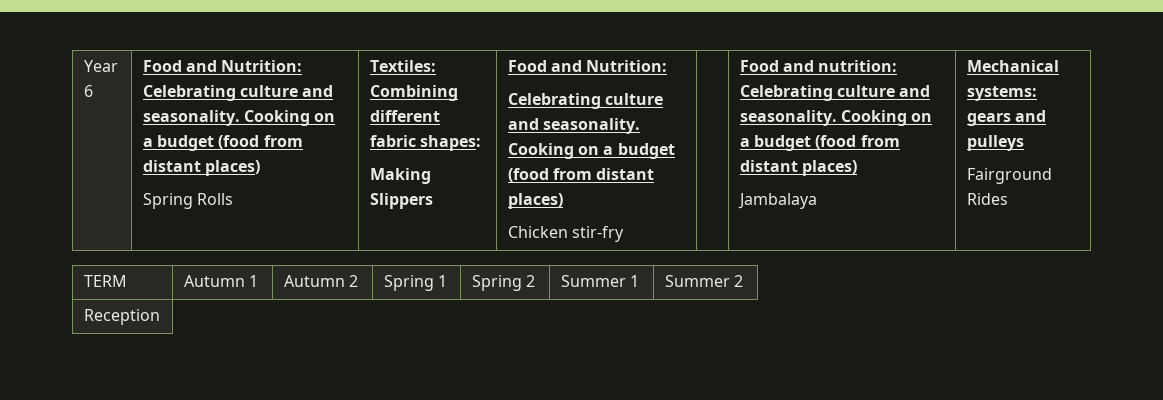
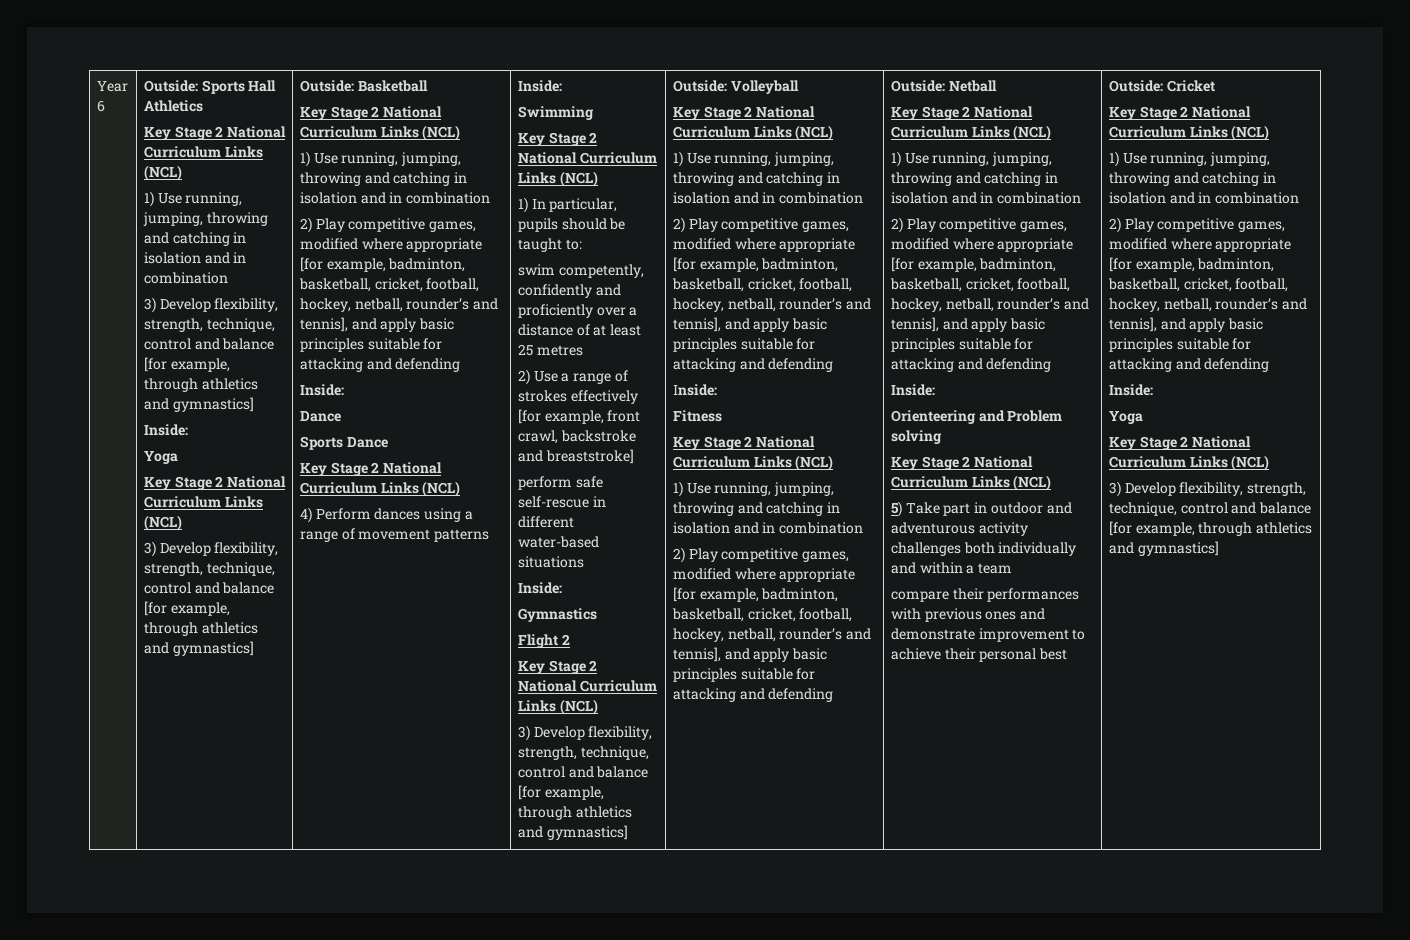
- Food and Nutrition: Celebrating culture and seasonality. Cooking on a budget (food from distant places)
- Spring Rolls | Textiles: Combining different fabric shapes:
- Making Slippers | Food and Nutrition:
- Celebrating culture and seasonality. Cooking on a budget (food from distant places)
- Chicken stir-fry | | Food and nutrition: Celebrating culture and seasonality. Cooking on a budget (food from distant places)
- Jambalaya | Mechanical systems: gears and pulleys
- Fairground Rides
- TERM | Autumn 1 | Autumn 2 | Spring 1 | Spring 2 | Summer 1 | Summer 2
- Reception
+ Outside: Sports Hall Athletics
+ Key Stage 2 National Curriculum Links (NCL)
+ 1) Use running, jumping, throwing and catching in isolation and in combination
+ 3) Develop flexibility, strength, technique, control and balance [for example, through athletics and gymnastics]
+ Inside:
+ Yoga
+ Key Stage 2 National Curriculum Links (NCL)
+ 3) Develop flexibility, strength, technique, control and balance [for example, through athletics and gymnastics] | Outside: Basketball
+ Key Stage 2 National Curriculum Links (NCL)
+ 1) Use running, jumping, throwing and catching in isolation and in combination
+ 2) Play competitive games, modified where appropriate [for example, badminton, basketball, cricket, football, hockey, netball, rounder’s and tennis], and apply basic principles suitable for attacking and defending
+ Inside:
+ Dance
+ Sports Dance
+ Key Stage 2 National Curriculum Links (NCL)
+ 4) Perform dances using a range of movement patterns | Inside:
+ Swimming
+ Key Stage 2 National Curriculum Links (NCL)
+ 1) In particular, pupils should be taught to:
+ swim competently, confidently and proficiently over a distance of at least 25 metres
+ 2) Use a range of strokes effectively [for example, front crawl, backstroke and breaststroke]
+ perform safe self-rescue in different water-based situations
+ Inside:
+ Gymnastics
+ Flight 2
+ Key Stage 2 National Curriculum Links (NCL)
+ 3) Develop flexibility, strength, technique, control and balance [for example, through athletics and gymnastics] | Outside: Volleyball
+ Key Stage 2 National Curriculum Links (NCL)
+ 1) Use running, jumping, throwing and catching in isolation and in combination
+ 2) Play competitive games, modified where appropriate [for example, badminton, basketball, cricket, football, hockey, netball, rounder’s and tennis], and apply basic principles suitable for attacking and defending
+ Inside:
+ Fitness
+ Key Stage 2 National Curriculum Links (NCL)
+ 1) Use running, jumping, throwing and catching in isolation and in combination
+ 2) Play competitive games, modified where appropriate [for example, badminton, basketball, cricket, football, hockey, netball, rounder’s and tennis], and apply basic principles suitable for attacking and defending | Outside: Netball
+ Key Stage 2 National Curriculum Links (NCL)
+ 1) Use running, jumping, throwing and catching in isolation and in combination
+ 2) Play competitive games, modified where appropriate [for example, badminton, basketball, cricket, football, hockey, netball, rounder’s and tennis], and apply basic principles suitable for attacking and defending
+ Inside:
+ Orienteering and Problem solving
+ Key Stage 2 National Curriculum Links (NCL)
+ 5) Take part in outdoor and adventurous activity challenges both individually and within a team
+ compare their performances with previous ones and demonstrate improvement to achieve their personal best | Outside: Cricket
+ Key Stage 2 National Curriculum Links (NCL)
+ 1) Use running, jumping, throwing and catching in isolation and in combination
+ 2) Play competitive games, modified where appropriate [for example, badminton, basketball, cricket, football, hockey, netball, rounder’s and tennis], and apply basic principles suitable for attacking and defending
+ Inside:
+ Yoga
+ Key Stage 2 National Curriculum Links (NCL)
+ 3) Develop flexibility, strength, technique, control and balance [for example, through athletics and gymnastics]

